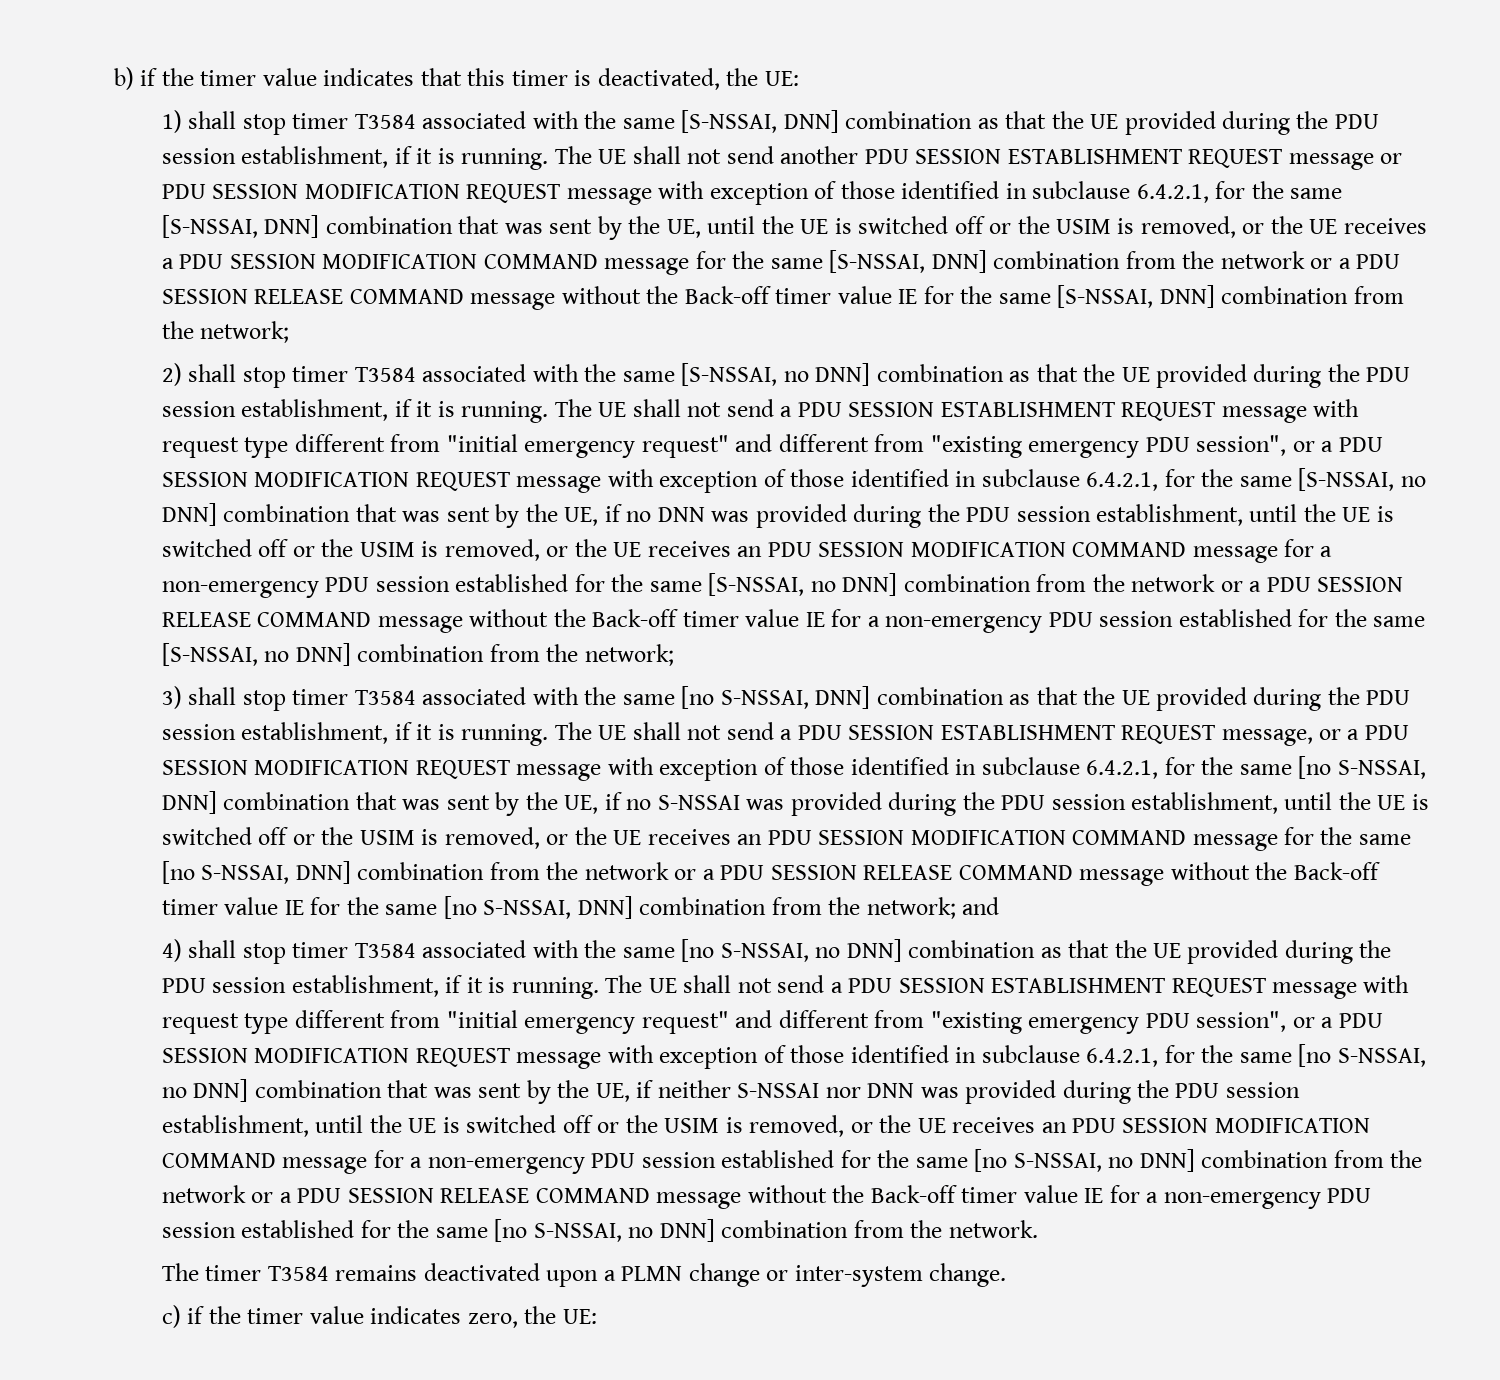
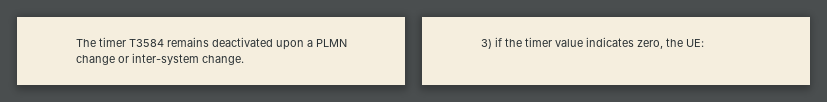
- b) if the timer value indicates that this timer is deactivated, the UE:
- 1) shall stop timer T3584 associated with the same [S-NSSAI, DNN] combination as that the UE provided during the PDU session establishment, if it is running. The UE shall not send another PDU SESSION ESTABLISHMENT REQUEST message or PDU SESSION MODIFICATION REQUEST message with exception of those identified in subclause 6.4.2.1, for the same [S-NSSAI, DNN] combination that was sent by the UE, until the UE is switched off or the USIM is removed, or the UE receives a PDU SESSION MODIFICATION COMMAND message for the same [S-NSSAI, DNN] combination from the network or a PDU SESSION RELEASE COMMAND message without the Back-off timer value IE for the same [S-NSSAI, DNN] combination from the network;
- 2) shall stop timer T3584 associated with the same [S-NSSAI, no DNN] combination as that the UE provided during the PDU session establishment, if it is running. The UE shall not send a PDU SESSION ESTABLISHMENT REQUEST message with request type different from "initial emergency request" and different from "existing emergency PDU session", or a PDU SESSION MODIFICATION REQUEST message with exception of those identified in subclause 6.4.2.1, for the same [S-NSSAI, no DNN] combination that was sent by the UE, if no DNN was provided during the PDU session establishment, until the UE is switched off or the USIM is removed, or the UE receives an PDU SESSION MODIFICATION COMMAND message for a non-emergency PDU session established for the same [S-NSSAI, no DNN] combination from the network or a PDU SESSION RELEASE COMMAND message without the Back-off timer value IE for a non-emergency PDU session established for the same [S-NSSAI, no DNN] combination from the network;
- 3) shall stop timer T3584 associated with the same [no S-NSSAI, DNN] combination as that the UE provided during the PDU session establishment, if it is running. The UE shall not send a PDU SESSION ESTABLISHMENT REQUEST message, or a PDU SESSION MODIFICATION REQUEST message with exception of those identified in subclause 6.4.2.1, for the same [no S-NSSAI, DNN] combination that was sent by the UE, if no S-NSSAI was provided during the PDU session establishment, until the UE is switched off or the USIM is removed, or the UE receives an PDU SESSION MODIFICATION COMMAND message for the same [no S-NSSAI, DNN] combination from the network or a PDU SESSION RELEASE COMMAND message without the Back-off timer value IE for the same [no S-NSSAI, DNN] combination from the network; and
- 4) shall stop timer T3584 associated with the same [no S-NSSAI, no DNN] combination as that the UE provided during the PDU session establishment, if it is running. The UE shall not send a PDU SESSION ESTABLISHMENT REQUEST message with request type different from "initial emergency request" and different from "existing emergency PDU session", or a PDU SESSION MODIFICATION REQUEST message with exception of those identified in subclause 6.4.2.1, for the same [no S-NSSAI, no DNN] combination that was sent by the UE, if neither S-NSSAI nor DNN was provided during the PDU session establishment, until the UE is switched off or the USIM is removed, or the UE receives an PDU SESSION MODIFICATION COMMAND message for a non-emergency PDU session established for the same [no S-NSSAI, no DNN] combination from the network or a PDU SESSION RELEASE COMMAND message without the Back-off timer value IE for a non-emergency PDU session established for the same [no S-NSSAI, no DNN] combination from the network.
- c) if the timer value indicates zero, the UE:
+ 3) if the timer value indicates zero, the UE:

